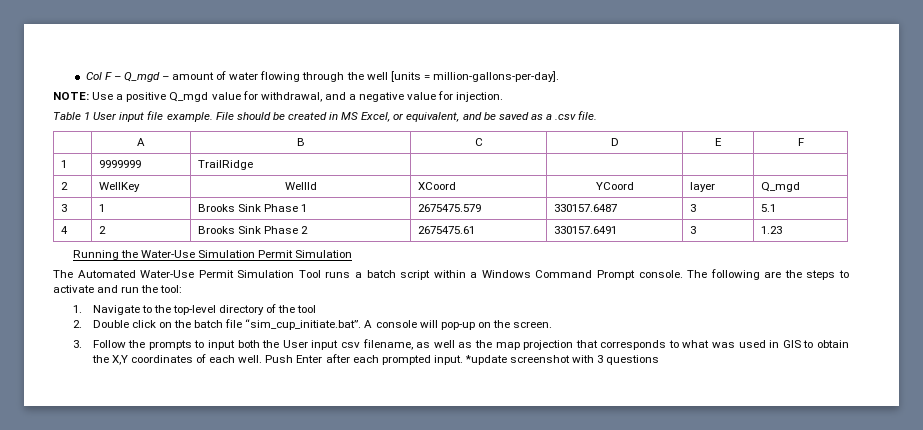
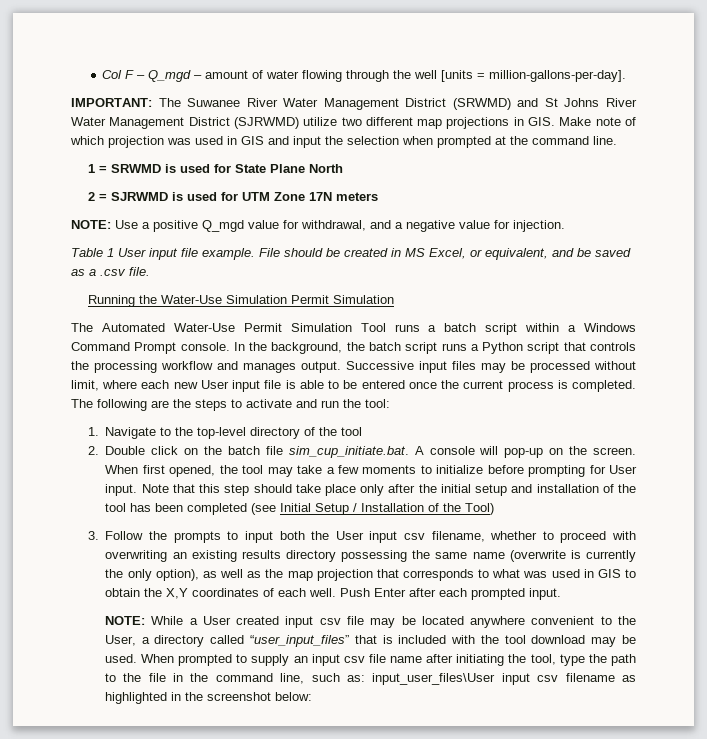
+ IMPORTANT: The Suwanee River Water Management District (SRWMD) and St Johns River Water Management District (SJRWMD) utilize two different map projections in GIS. Make note of which projection was used in GIS and input the selection when prompted at the command line.
+ 1 = SRWMD is used for State Plane North
+ 2 = SJRWMD is used for UTM Zone 17N meters
- | A | B | C | D | E | F
- 1 | 9999999 | TrailRidge | | | |
- 2 | WellKey | WellId | XCoord | YCoord | layer | Q_mgd
- 3 | 1 | Brooks Sink Phase 1 | 2675475.579 | 330157.6487 | 3 | 5.1
- 4 | 2 | Brooks Sink Phase 2 | 2675475.61 | 330157.6491 | 3 | 1.23
+ In the background, the batch script runs a Python script that controls the processing workflow and manages output. Successive input files may be processed without limit, where each new User input file is able to be entered once the current process is completed.
- 2. Double click on the batch file “sim_cup_initiate.bat”. A console will pop-up on the screen.
+ 2. Double click on the batch file sim_cup_initiate.bat. A console will pop-up on the screen. When first opened, the tool may take a few moments to initialize before prompting for User input. Note that this step should take place only after the initial setup and installation of the tool has been completed (see Initial Setup / Installation of the Tool)
- 3. Follow the prompts to input both the User input csv filename, as well as the map projection that corresponds to what was used in GIS to obtain the X,Y coordinates of each well.
+ 3. Follow the prompts to input both the User input csv filename, whether to proceed with overwriting an existing results directory possessing the same name (overwrite is currently the only option), as well as the map projection that corresponds to what was used in GIS to obtain the X,Y coordinates of each well.
- Push Enter after each prompted input. *update screenshot with 3 questions
+ Push Enter after each prompted input.
+ NOTE: While a User created input csv file may be located anywhere convenient to the User, a directory called “user_input_files” that is included with the tool download may be used. When prompted to supply an input csv file name after initiating the tool, type the path to the file in the command line, such as: input_user_files\User input csv filename as highlighted in the screenshot below:

